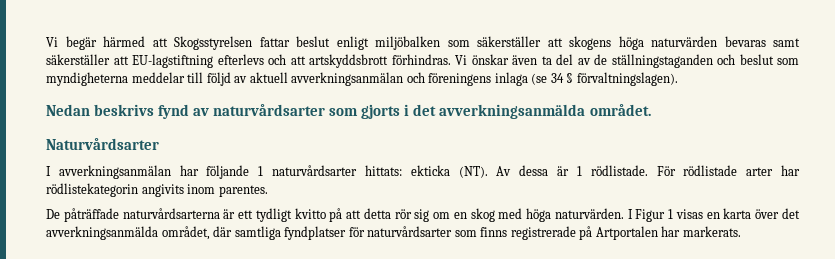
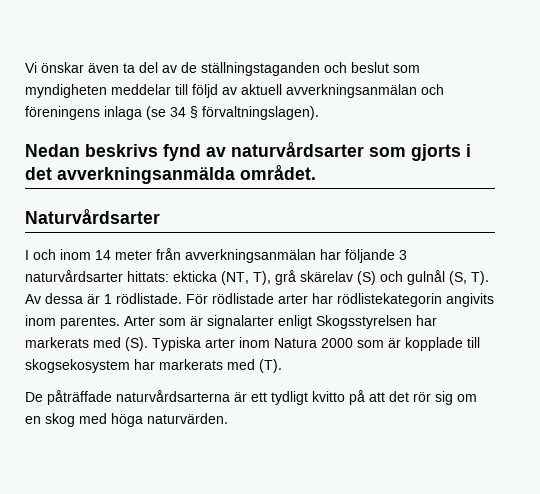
- Vi begär härmed att Skogsstyrelsen fattar beslut enligt miljöbalken som säkerställer att skogens höga naturvärden bevaras samt säkerställer att EU-lagstiftning efterlevs och att artskyddsbrott förhindras. Vi önskar även ta del av de ställningstaganden och beslut som myndigheterna meddelar till följd av aktuell avverkningsanmälan och föreningens inlaga (se 34 § förvaltningslagen).
+ Vi önskar även ta del av de ställningstaganden och beslut som myndigheten meddelar till följd av aktuell avverkningsanmälan och föreningens inlaga (se 34 § förvaltningslagen).
- I avverkningsanmälan har följande 1 naturvårdsarter hittats: ekticka (NT). Av dessa är 1 rödlistade.
+ I och inom 14 meter från avverkningsanmälan har följande 3 naturvårdsarter hittats: ekticka (NT, T), grå skärelav (S) och gulnål (S, T). Av dessa är 1 rödlistade.
+ Arter som är signalarter enligt Skogsstyrelsen har markerats med (S). Typiska arter inom Natura 2000 som är kopplade till skogsekosystem har markerats med (T).
- De påträffade naturvårdsarterna är ett tydligt kvitto på att detta rör sig om en skog med höga naturvärden. I Figur 1 visas en karta över det avverkningsanmälda området, där samtliga fyndplatser för naturvårdsarter som finns registrerade på Artportalen har markerats.
+ De påträffade naturvårdsarterna är ett tydligt kvitto på att det rör sig om en skog med höga naturvärden.

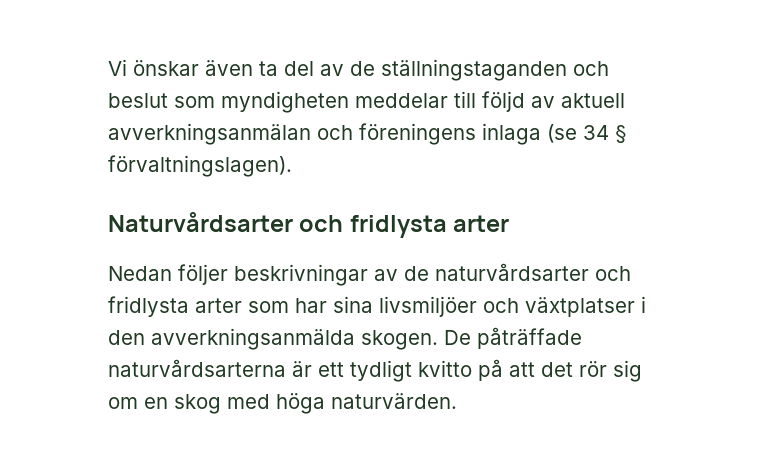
- Nedan beskrivs fynd av naturvårdsarter som gjorts i det avverkningsanmälda området.
- Naturvårdsarter
- I och inom 14 meter från avverkningsanmälan har följande 3 naturvårdsarter hittats: ekticka (NT, T), grå skärelav (S) och gulnål (S, T). Av dessa är 1 rödlistade. För rödlistade arter har rödlistekategorin angivits inom parentes. Arter som är signalarter enligt Skogsstyrelsen har markerats med (S). Typiska arter inom Natura 2000 som är kopplade till skogsekosystem har markerats med (T).
- De påträffade naturvårdsarterna är ett tydligt kvitto på att det rör sig om en skog med höga naturvärden.
+ Naturvårdsarter och fridlysta arter
+ Nedan följer beskrivningar av de naturvårdsarter och fridlysta arter som har sina livsmiljöer och växtplatser i den avverkningsanmälda skogen. De påträffade naturvårdsarterna är ett tydligt kvitto på att det rör sig om en skog med höga naturvärden.

